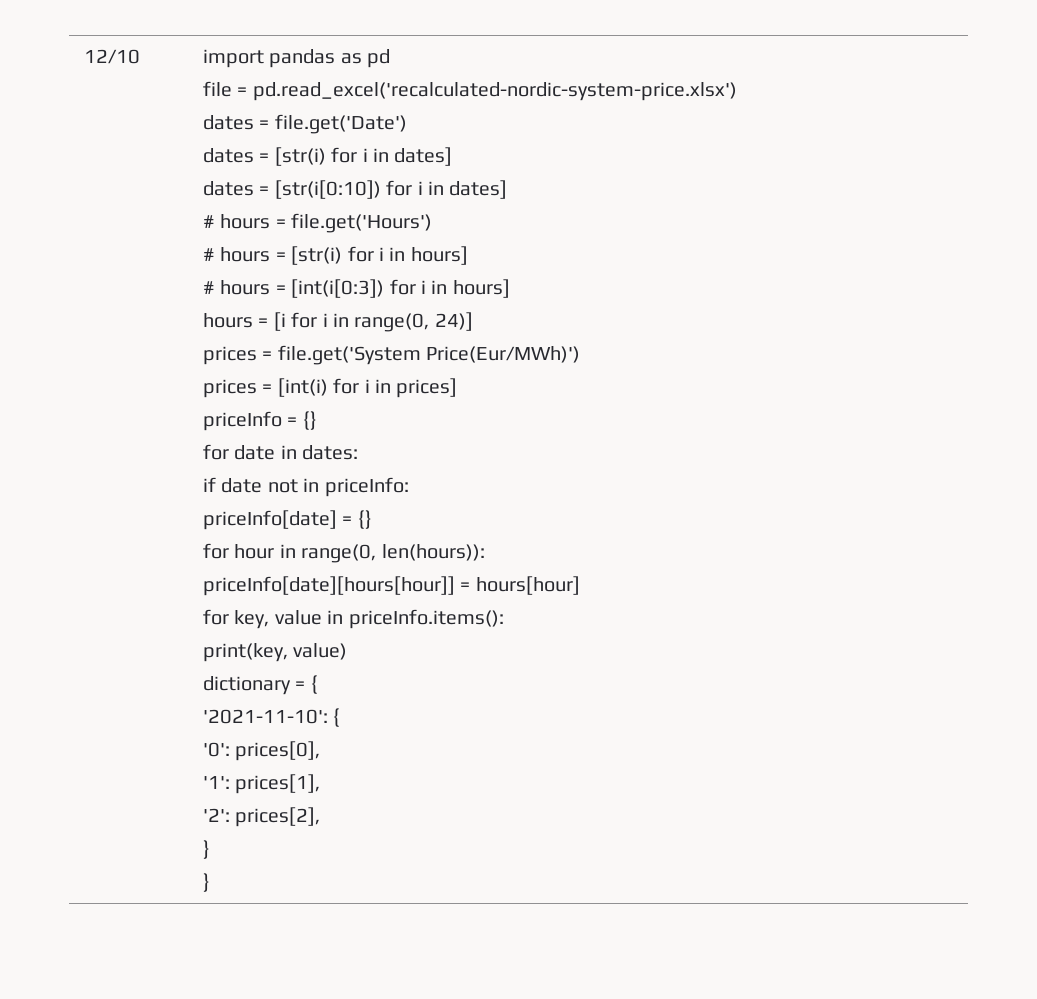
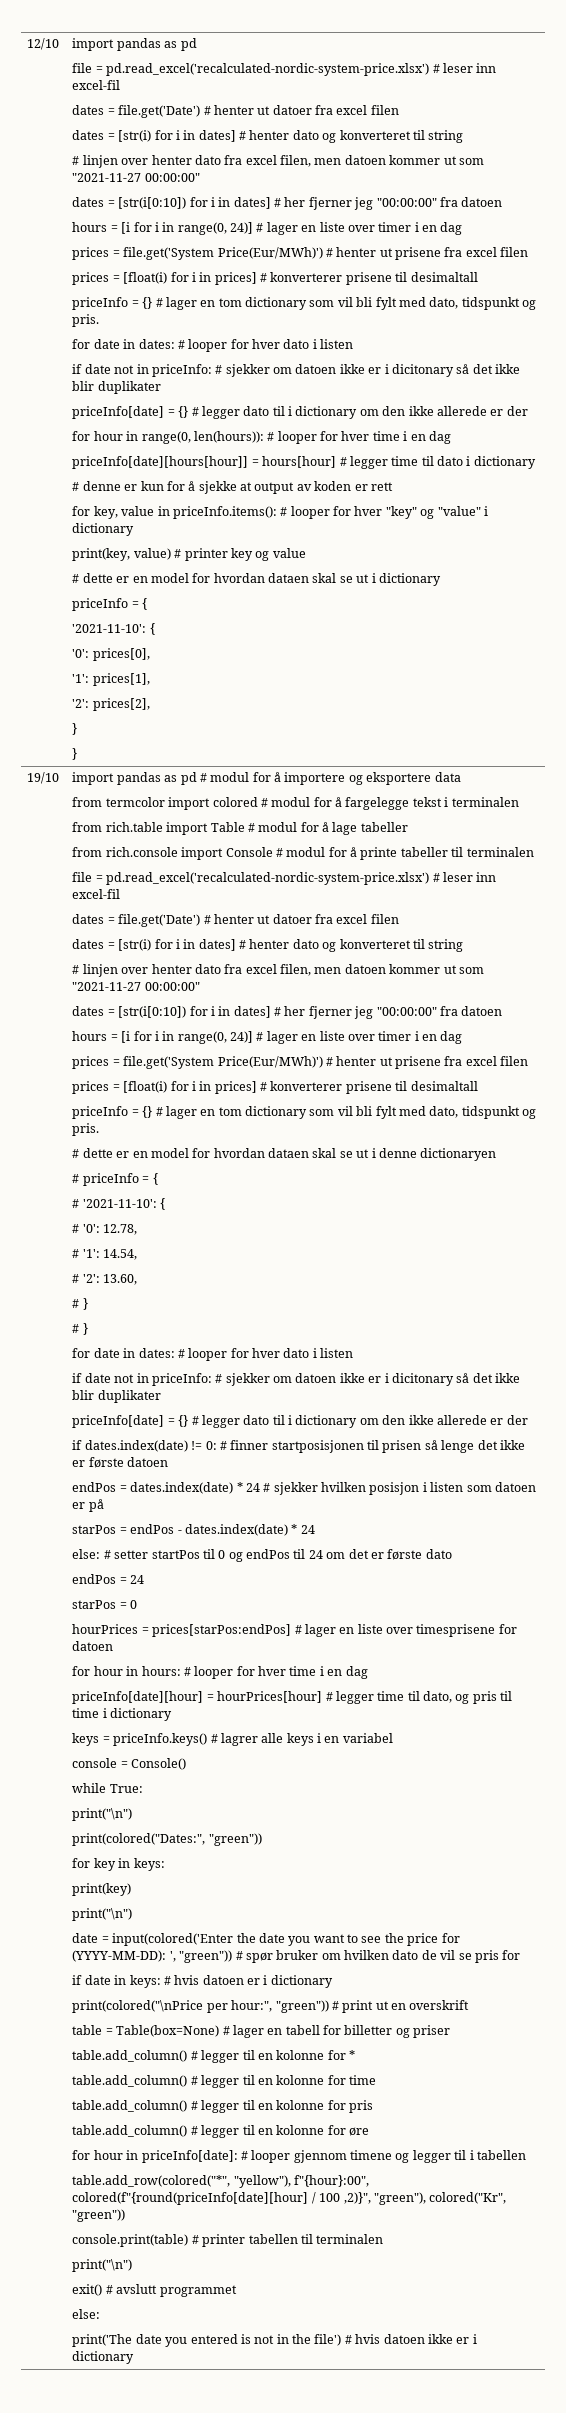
  12/10 | import pandas as pd
- file = pd.read_excel('recalculated-nordic-system-price.xlsx')
- dates = file.get('Date')
- dates = [str(i) for i in dates]
- dates = [str(i[0:10]) for i in dates]
- # hours = file.get('Hours')
- # hours = [str(i) for i in hours]
- # hours = [int(i[0:3]) for i in hours]
- hours = [i for i in range(0, 24)]
- prices = file.get('System Price(Eur/MWh)')
- prices = [int(i) for i in prices]
- priceInfo = {}
- for date in dates:
- if date not in priceInfo:
- priceInfo[date] = {}
+ file = pd.read_excel('recalculated-nordic-system-price.xlsx') # leser inn excel-fil
+ dates = file.get('Date') # henter ut datoer fra excel filen
+ dates = [str(i) for i in dates] # henter dato og konverteret til string
+ # linjen over henter dato fra excel filen, men datoen kommer ut som "2021-11-27 00:00:00"
+ dates = [str(i[0:10]) for i in dates] # her fjerner jeg "00:00:00" fra datoen
+ hours = [i for i in range(0, 24)] # lager en liste over timer i en dag
+ prices = file.get('System Price(Eur/MWh)') # henter ut prisene fra excel filen
+ prices = [float(i) for i in prices] # konverterer prisene til desimaltall
+ priceInfo = {} # lager en tom dictionary som vil bli fylt med dato, tidspunkt og pris.
+ for date in dates: # looper for hver dato i listen
+ if date not in priceInfo: # sjekker om datoen ikke er i dicitonary så det ikke blir duplikater
+ priceInfo[date] = {} # legger dato til i dictionary om den ikke allerede er der
- for hour in range(0, len(hours)):
- priceInfo[date][hours[hour]] = hours[hour]
+ for hour in range(0, len(hours)): # looper for hver time i en dag
+ priceInfo[date][hours[hour]] = hours[hour] # legger time til dato i dictionary
+ # denne er kun for å sjekke at output av koden er rett
- for key, value in priceInfo.items():
- print(key, value)
- dictionary = {
+ for key, value in priceInfo.items(): # looper for hver "key" og "value" i dictionary
+ print(key, value) # printer key og value
+ # dette er en model for hvordan dataen skal se ut i dictionary
+ priceInfo = {
+ 19/10 | import pandas as pd # modul for å importere og eksportere data
+ from termcolor import colored # modul for å fargelegge tekst i terminalen
+ from rich.table import Table # modul for å lage tabeller
+ from rich.console import Console # modul for å printe tabeller til terminalen
+ file = pd.read_excel('recalculated-nordic-system-price.xlsx') # leser inn excel-fil
+ dates = file.get('Date') # henter ut datoer fra excel filen
+ dates = [str(i) for i in dates] # henter dato og konverteret til string
+ # linjen over henter dato fra excel filen, men datoen kommer ut som "2021-11-27 00:00:00"
+ dates = [str(i[0:10]) for i in dates] # her fjerner jeg "00:00:00" fra datoen
+ hours = [i for i in range(0, 24)] # lager en liste over timer i en dag
+ prices = file.get('System Price(Eur/MWh)') # henter ut prisene fra excel filen
+ prices = [float(i) for i in prices] # konverterer prisene til desimaltall
+ priceInfo = {} # lager en tom dictionary som vil bli fylt med dato, tidspunkt og pris.
+ # dette er en model for hvordan dataen skal se ut i denne dictionaryen
+ # priceInfo = {
+ # '2021-11-10': {
+ # '0': 12.78,
+ # '1': 14.54,
+ # '2': 13.60,
+ # }
+ # }
+ for date in dates: # looper for hver dato i listen
+ if date not in priceInfo: # sjekker om datoen ikke er i dicitonary så det ikke blir duplikater
+ priceInfo[date] = {} # legger dato til i dictionary om den ikke allerede er der
+ if dates.index(date) != 0: # finner startposisjonen til prisen så lenge det ikke er første datoen
+ endPos = dates.index(date) * 24 # sjekker hvilken posisjon i listen som datoen er på
+ starPos = endPos - dates.index(date) * 24
+ else: # setter startPos til 0 og endPos til 24 om det er første dato
+ endPos = 24
+ starPos = 0
+ hourPrices = prices[starPos:endPos] # lager en liste over timesprisene for datoen
+ for hour in hours: # looper for hver time i en dag
+ priceInfo[date][hour] = hourPrices[hour] # legger time til dato, og pris til time i dictionary
+ keys = priceInfo.keys() # lagrer alle keys i en variabel
+ console = Console()
+ while True:
+ print("\n")
+ print(colored("Dates:", "green"))
+ for key in keys:
+ print(key)
+ print("\n")
+ date = input(colored('Enter the date you want to see the price for (YYYY-MM-DD): ', "green")) # spør bruker om hvilken dato de vil se pris for
+ if date in keys: # hvis datoen er i dictionary
+ print(colored("\nPrice per hour:", "green")) # print ut en overskrift
+ table = Table(box=None) # lager en tabell for billetter og priser
+ table.add_column() # legger til en kolonne for *
+ table.add_column() # legger til en kolonne for time
+ table.add_column() # legger til en kolonne for pris
+ table.add_column() # legger til en kolonne for øre
+ for hour in priceInfo[date]: # looper gjennom timene og legger til i tabellen
+ table.add_row(colored("*", "yellow"), f"{hour}:00", colored(f"{round(priceInfo[date][hour] / 100 ,2)}", "green"), colored("Kr", "green"))
+ console.print(table) # printer tabellen til terminalen
+ print("\n")
+ exit() # avslutt programmet
+ else:
+ print('The date you entered is not in the file') # hvis datoen ikke er i dictionary

